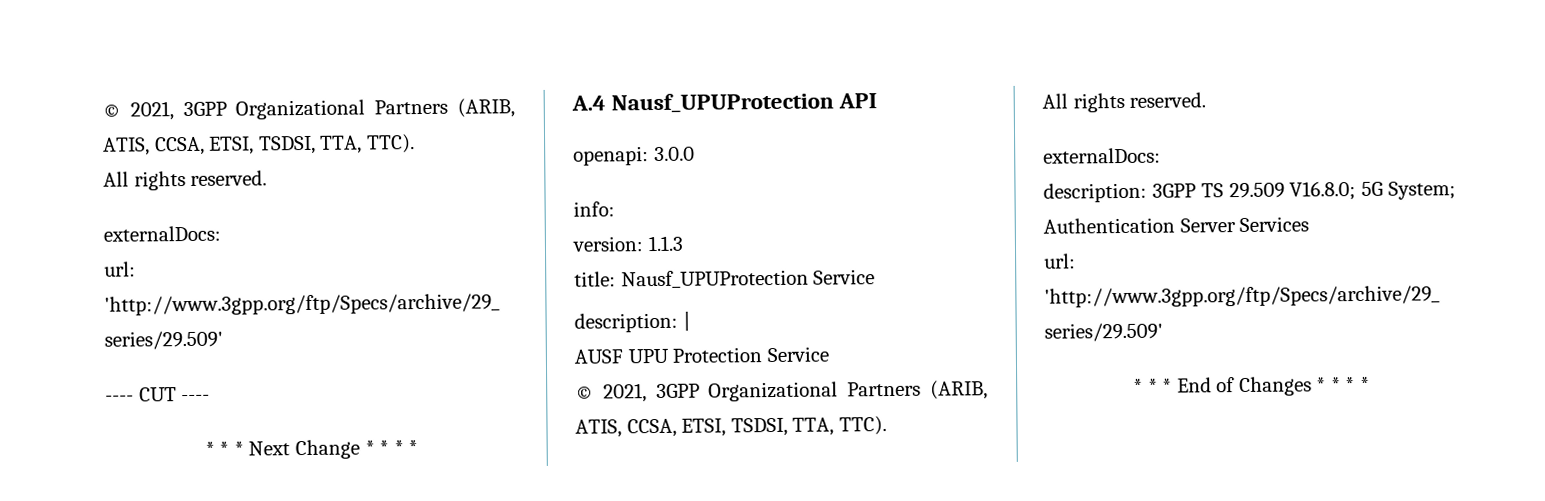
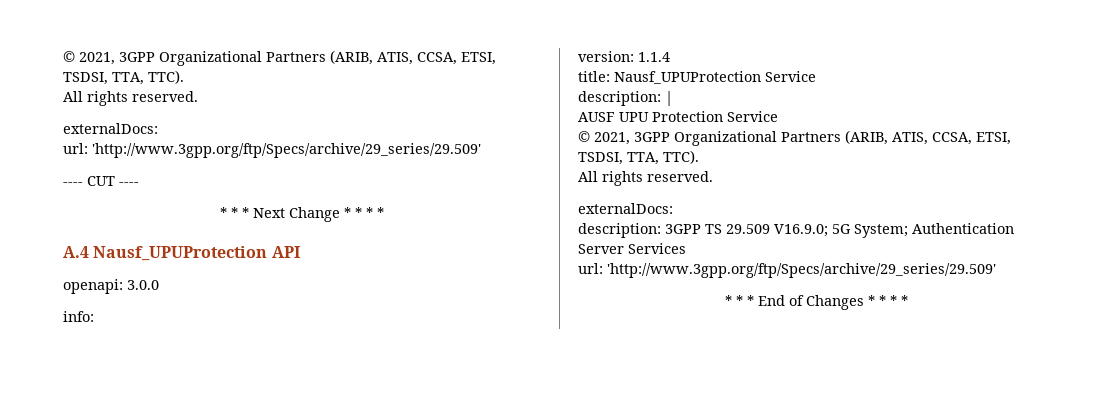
- version: 1.1.3
+ version: 1.1.4
- description: 3GPP TS 29.509 V16.8.0; 5G System; Authentication Server Services
+ description: 3GPP TS 29.509 V16.9.0; 5G System; Authentication Server Services

